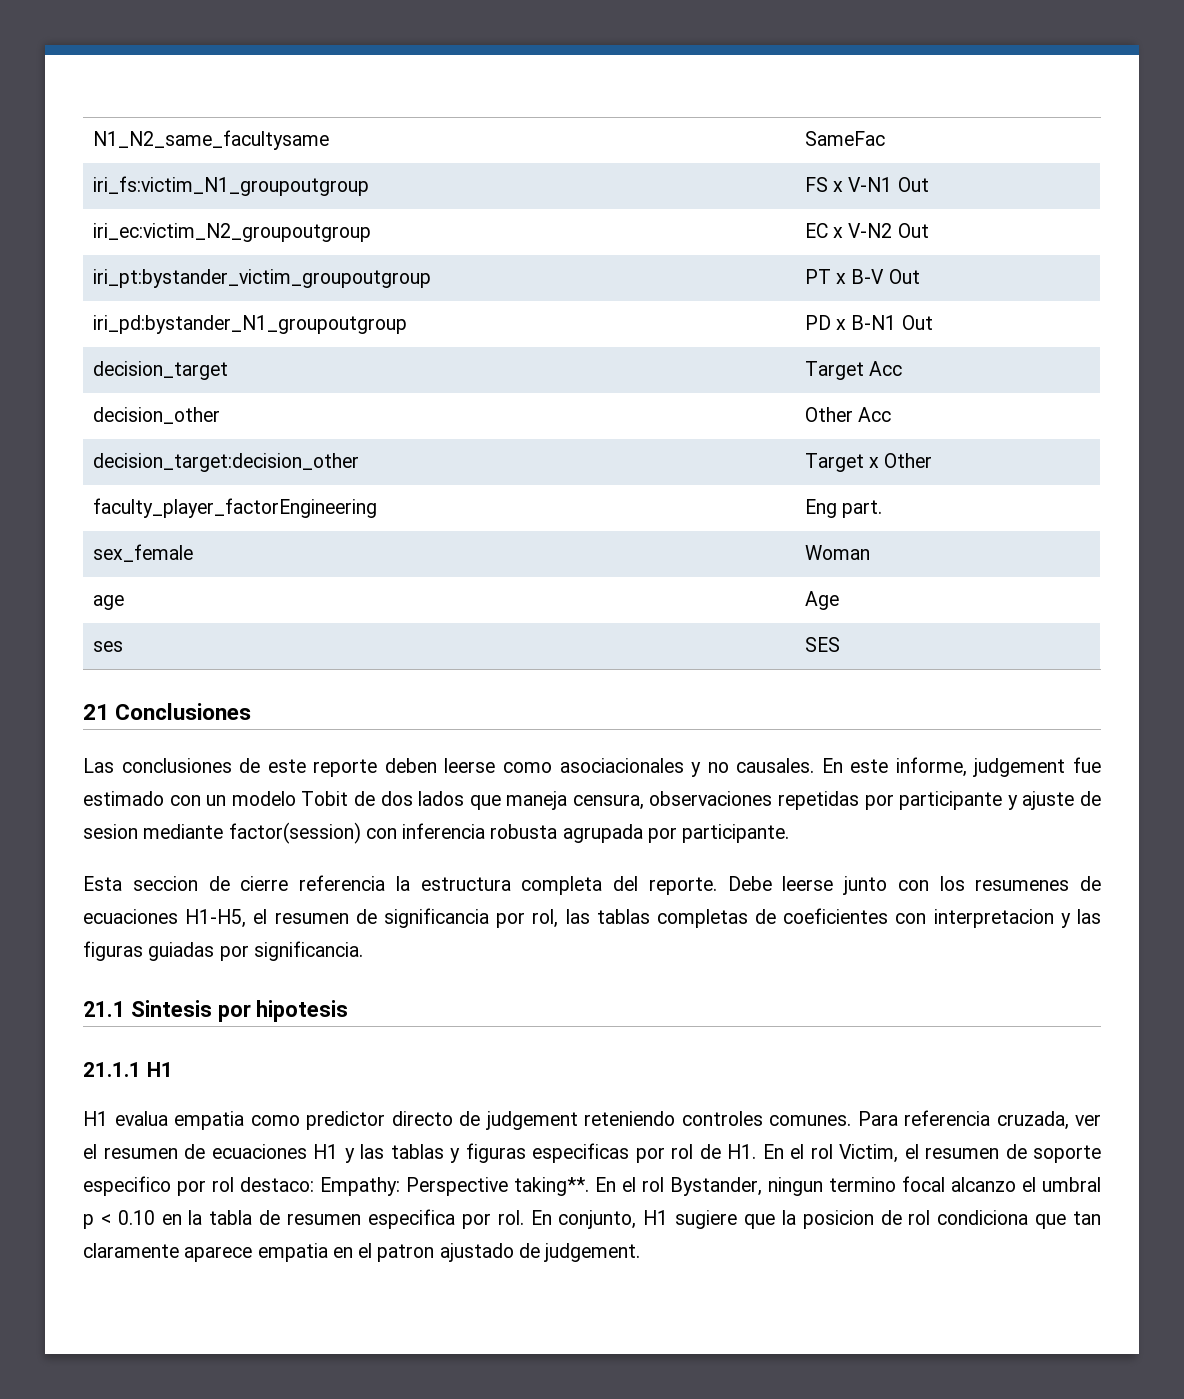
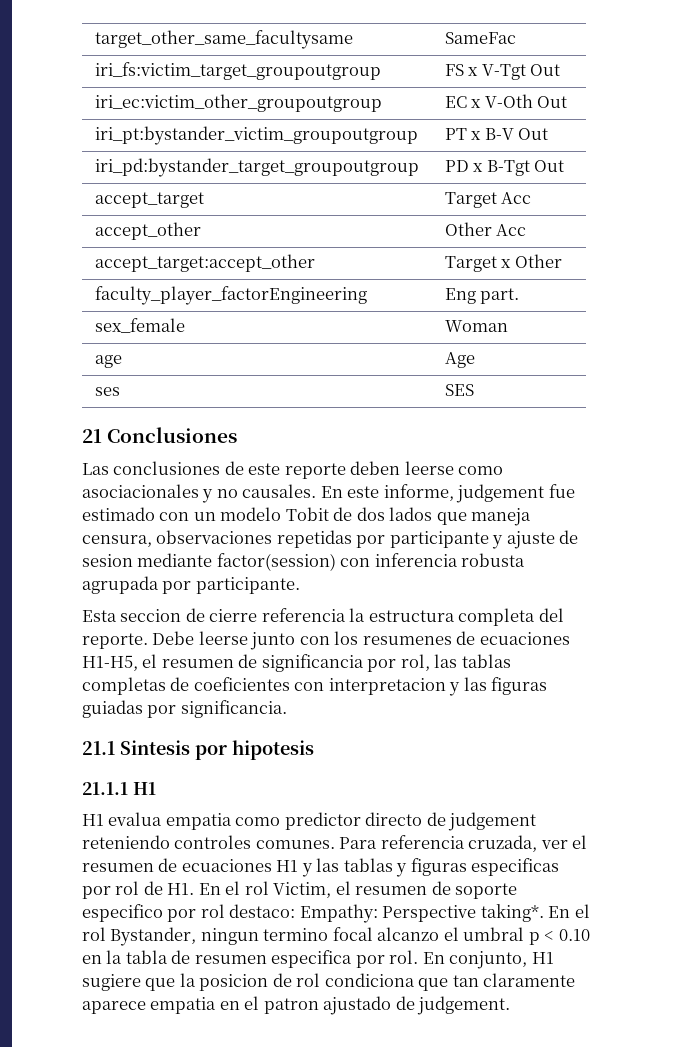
- N1_N2_same_facultysame | SameFac
+ target_other_same_facultysame | SameFac
- iri_fs:victim_N1_groupoutgroup | FS x V-N1 Out
- iri_ec:victim_N2_groupoutgroup | EC x V-N2 Out
+ iri_fs:victim_target_groupoutgroup | FS x V-Tgt Out
+ iri_ec:victim_other_groupoutgroup | EC x V-Oth Out
- iri_pd:bystander_N1_groupoutgroup | PD x B-N1 Out
- decision_target | Target Acc
+ iri_pd:bystander_target_groupoutgroup | PD x B-Tgt Out
+ accept_target | Target Acc
- decision_other | Other Acc
+ accept_other | Other Acc
- decision_target:decision_other | Target x Other
+ accept_target:accept_other | Target x Other
- Para referencia cruzada, ver el resumen de ecuaciones H1 y las tablas y figuras especificas por rol de H1. En el rol Victim, el resumen de soporte especifico por rol destaco: Empathy: Perspective taking**.
+ Para referencia cruzada, ver el resumen de ecuaciones H1 y las tablas y figuras especificas por rol de H1. En el rol Victim, el resumen de soporte especifico por rol destaco: Empathy: Perspective taking*.

